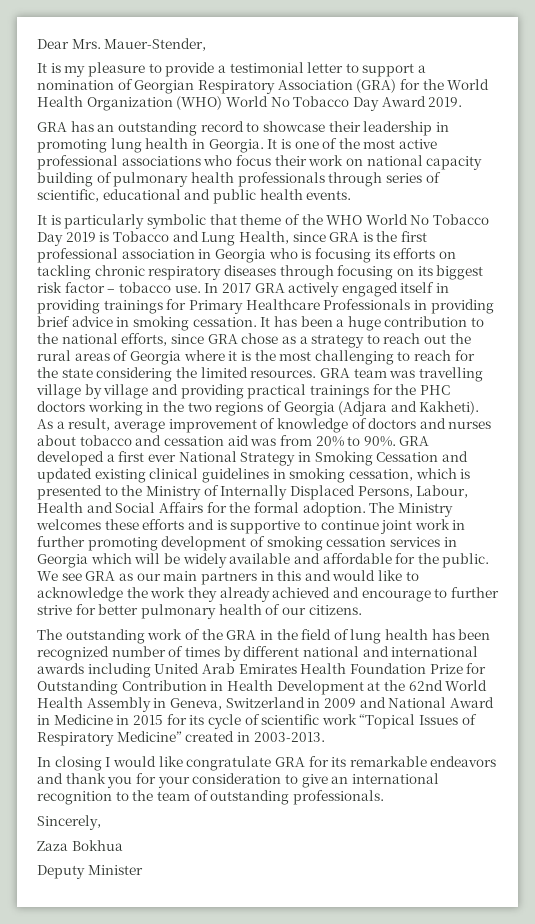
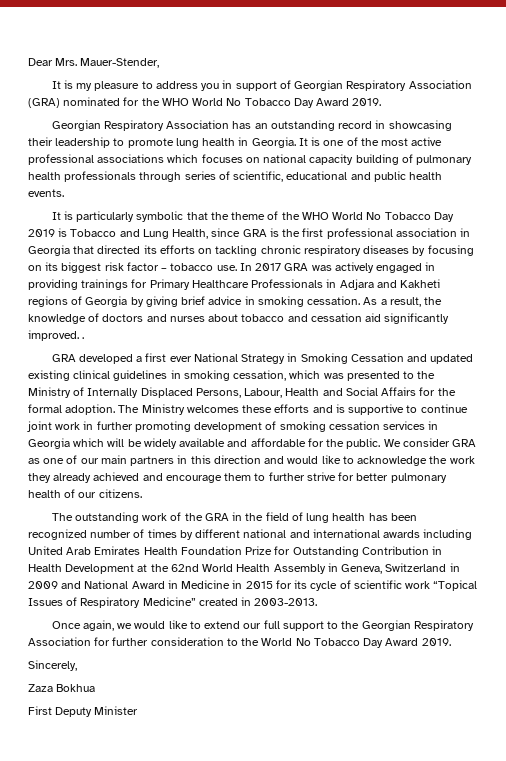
- It is my pleasure to provide a testimonial letter to support a nomination of Georgian Respiratory Association (GRA) for the World Health Organization (WHO) World No Tobacco Day Award 2019.
- GRA has an outstanding record to showcase their leadership in promoting lung health in Georgia.
+ It is my pleasure to address you in support of Georgian Respiratory Association (GRA) nominated for the WHO World No Tobacco Day Award 2019.
+ Georgian Respiratory Association has an outstanding record in showcasing their leadership to promote lung health in Georgia.
- It is one of the most active professional associations who focus their work on national capacity building of pulmonary health professionals through series of scientific, educational and public health events.
+ It is one of the most active professional associations which focuses on national capacity building of pulmonary health professionals through series of scientific, educational and public health events.
- It is particularly symbolic that theme of the WHO World No Tobacco Day 2019 is Tobacco and Lung Health, since GRA is the first professional association in Georgia who is focusing its efforts on tackling chronic respiratory diseases through focusing on its biggest risk factor – tobacco use.
+ It is particularly symbolic that the theme of the WHO World No Tobacco Day 2019 is Tobacco and Lung Health, since GRA is the first professional association in Georgia that directed its efforts on tackling chronic respiratory diseases by focusing on its biggest risk factor – tobacco use.
- In 2017 GRA actively engaged itself in providing trainings for Primary Healthcare Professionals in providing brief advice in smoking cessation.
+ In 2017 GRA was actively engaged in providing trainings for Primary Healthcare Professionals in Adjara and Kakheti regions of Georgia by giving brief advice in smoking cessation.
- It has been a huge contribution to the national efforts, since GRA chose as a strategy to reach out the rural areas of Georgia where it is the most challenging to reach for the state considering the limited resources. GRA team was travelling village by village and providing practical trainings for the PHC doctors working in the two regions of Georgia (Adjara and Kakheti). As a result, average improvement of knowledge of doctors and nurses about tobacco and cessation aid was from 20% to 90%. GRA developed a first ever National Strategy in Smoking Cessation and updated existing clinical guidelines in smoking cessation, which is presented to the Ministry of Internally Displaced Persons, Labour, Health and Social Affairs for the formal adoption.
+ As a result, the knowledge of doctors and nurses about tobacco and cessation aid significantly improved. .
+ GRA developed a first ever National Strategy in Smoking Cessation and updated existing clinical guidelines in smoking cessation, which was presented to the Ministry of Internally Displaced Persons, Labour, Health and Social Affairs for the formal adoption.
- We see GRA as our main partners in this and would like to acknowledge the work they already achieved and encourage to further strive for better pulmonary health of our citizens.
+ We consider GRA as one of our main partners in this direction and would like to acknowledge the work they already achieved and encourage them to further strive for better pulmonary health of our citizens.
- In closing I would like congratulate GRA for its remarkable endeavors and thank you for your consideration to give an international recognition to the team of outstanding professionals.
+ Once again, we would like to extend our full support to the Georgian Respiratory Association for further consideration to the World No Tobacco Day Award 2019.
- Deputy Minister
+ First Deputy Minister

